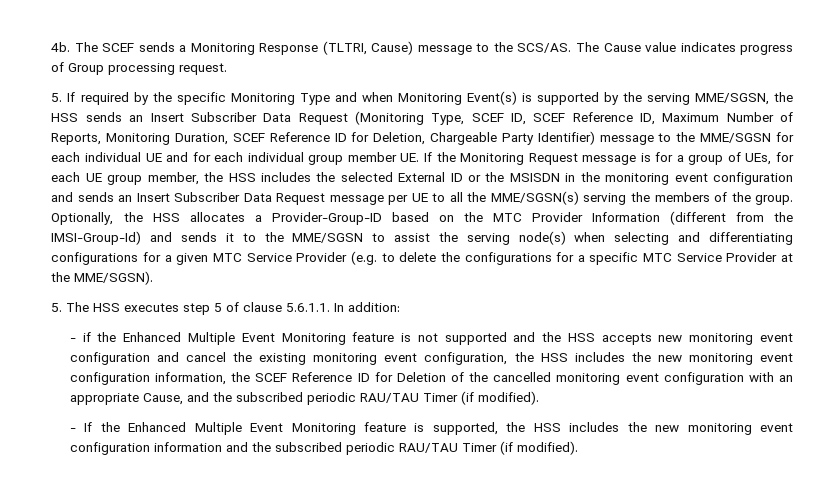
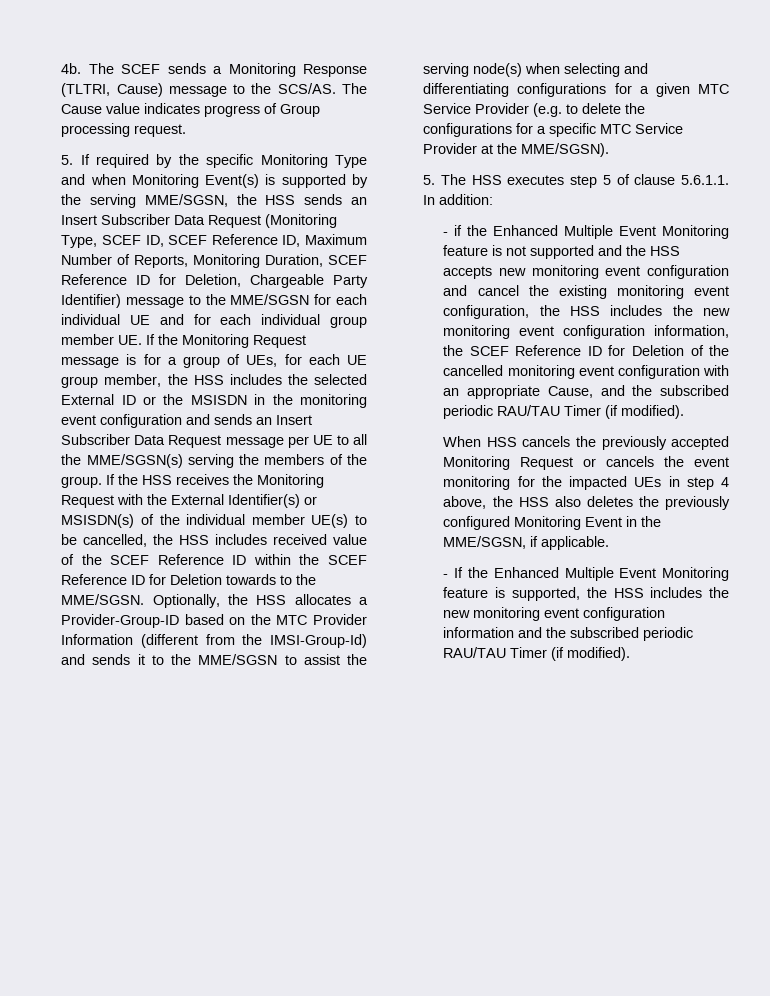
+ If the HSS receives the Monitoring Request with the External Identifier(s) or MSISDN(s) of the individual member UE(s) to be cancelled, the HSS includes received value of the SCEF Reference ID within the SCEF Reference ID for Deletion towards to the MME/SGSN.
+ When HSS cancels the previously accepted Monitoring Request or cancels the event monitoring for the impacted UEs in step 4 above, the HSS also deletes the previously configured Monitoring Event in the MME/SGSN, if applicable.

